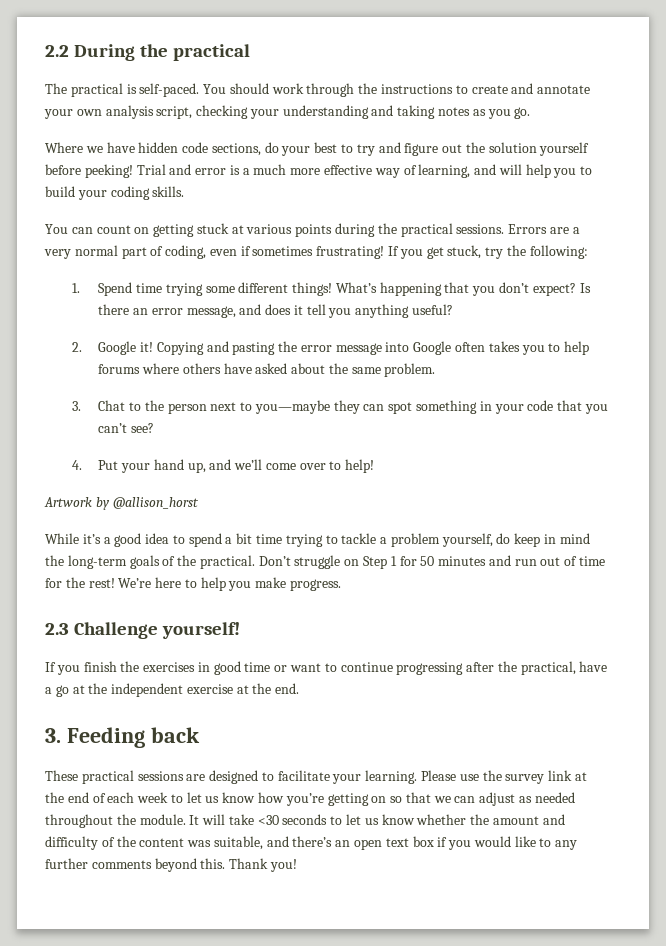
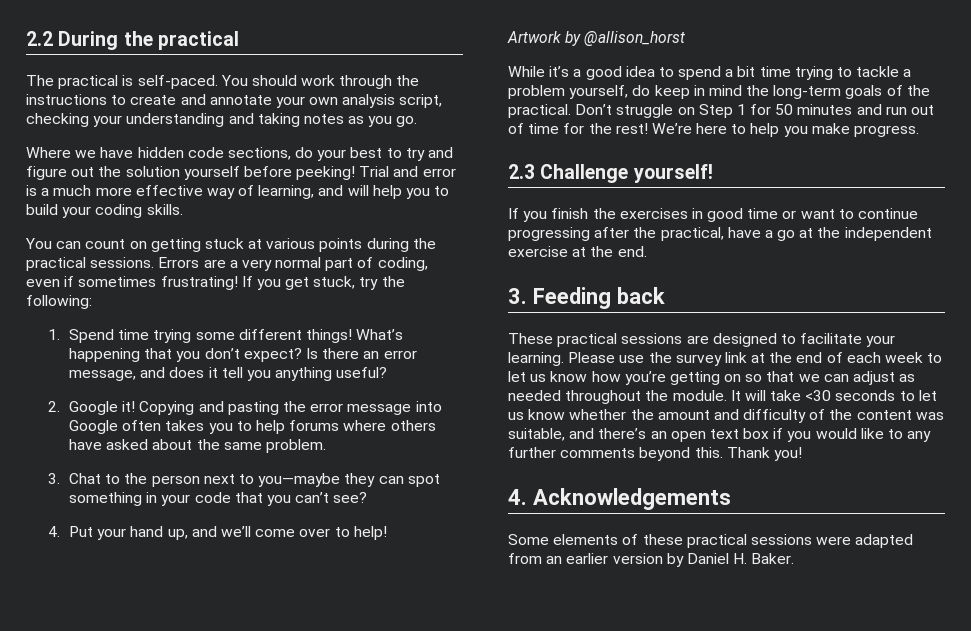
+ 4. Acknowledgements
+ Some elements of these practical sessions were adapted from an earlier version by Daniel H. Baker.

